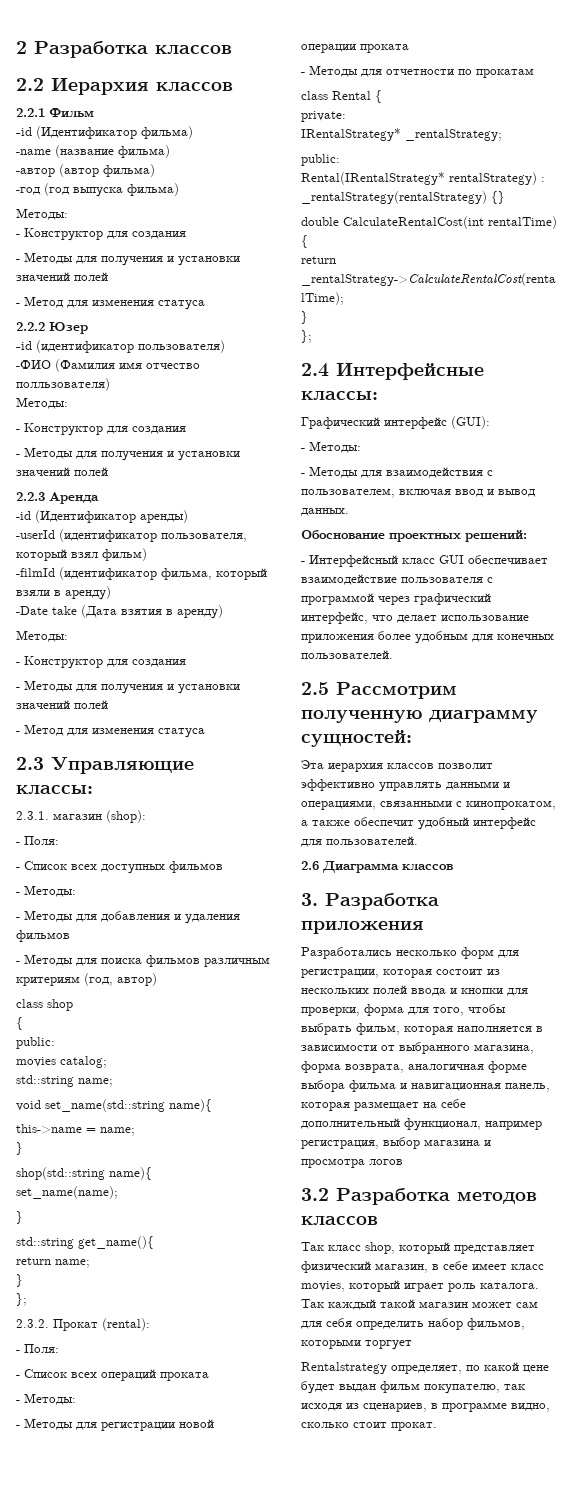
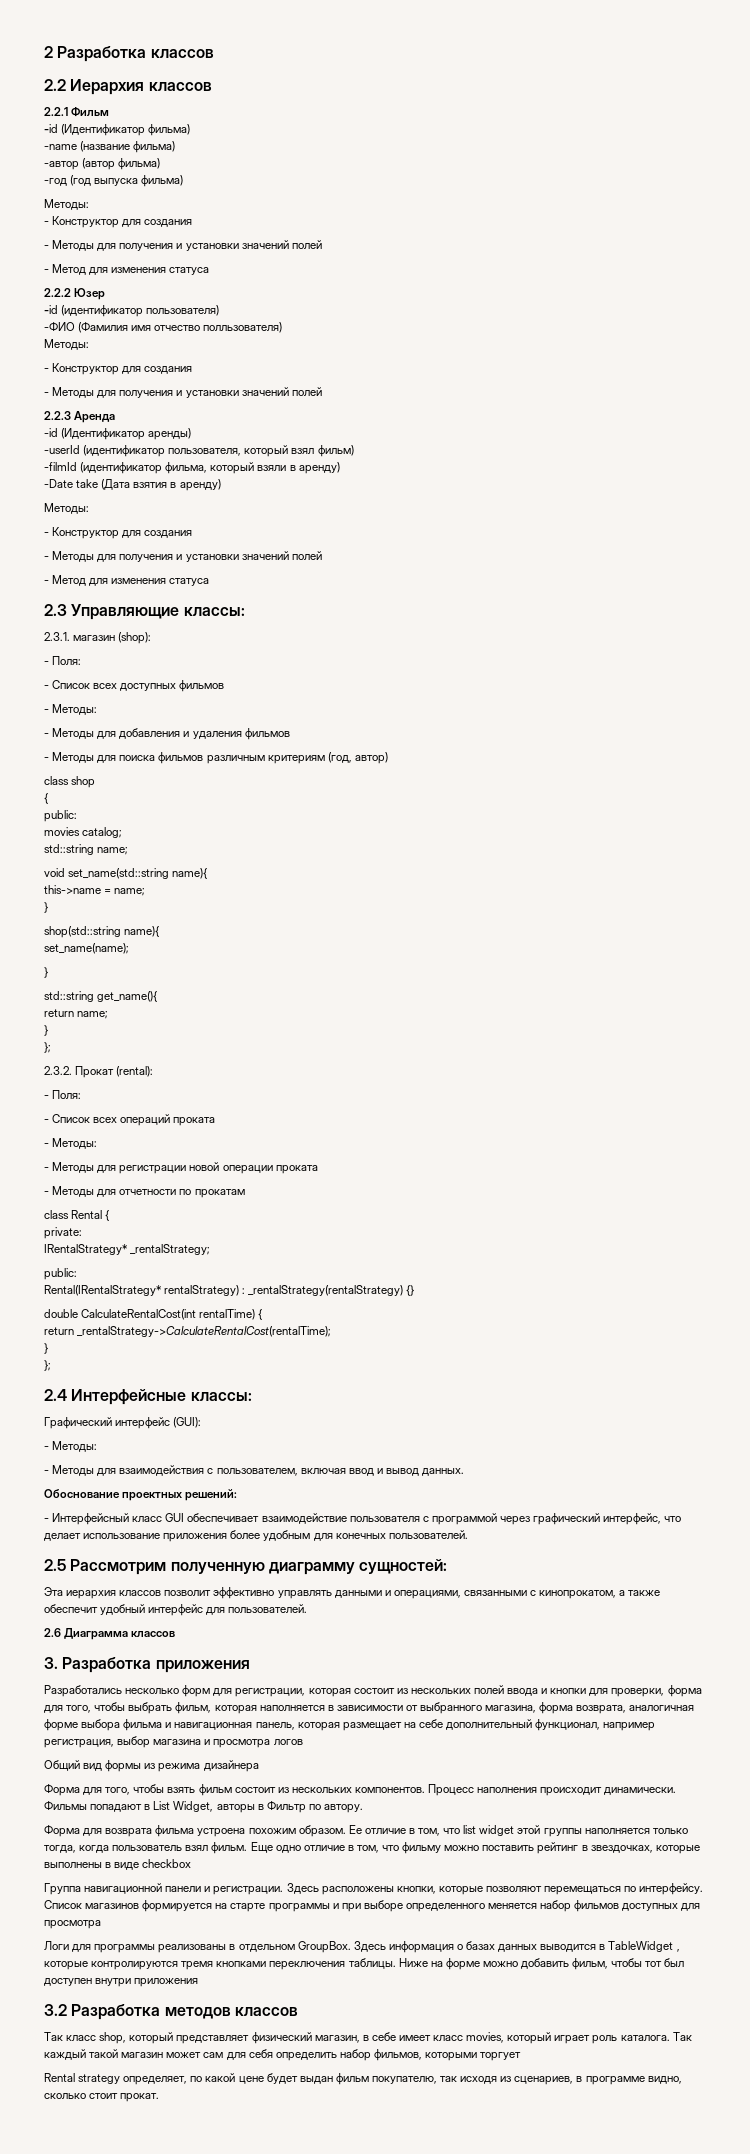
+ Общий вид формы из режима дизайнера
+ Форма для того, чтобы взять фильм состоит из нескольких компонентов. Процесс наполнения происходит динамически. Фильмы попадают в List Widget, авторы в Фильтр по автору.
+ Форма для возврата фильма устроена похожим образом. Ее отличие в том, что list widget этой группы наполняется только тогда, когда пользователь взял фильм. Еще одно отличие в том, что фильму можно поставить рейтинг в звездочках, которые выполнены в виде checkbox
+ Группа навигационной панели и регистрации. Здесь расположены кнопки, которые позволяют перемещаться по интерфейсу. Список магазинов формируется на старте программы и при выборе определенного меняется набор фильмов доступных для просмотра
+ Логи для программы реализованы в отдельном GroupBox. Здесь информация о базах данных выводится в TableWidget , которые контролируются тремя кнопками переключения таблицы. Ниже на форме можно добавить фильм, чтобы тот был доступен внутри приложения
- Rentalstrategy определяет, по какой цене будет выдан фильм покупателю, так исходя из сценариев, в программе видно, сколько стоит прокат.
+ Rental strategy определяет, по какой цене будет выдан фильм покупателю, так исходя из сценариев, в программе видно, сколько стоит прокат.

